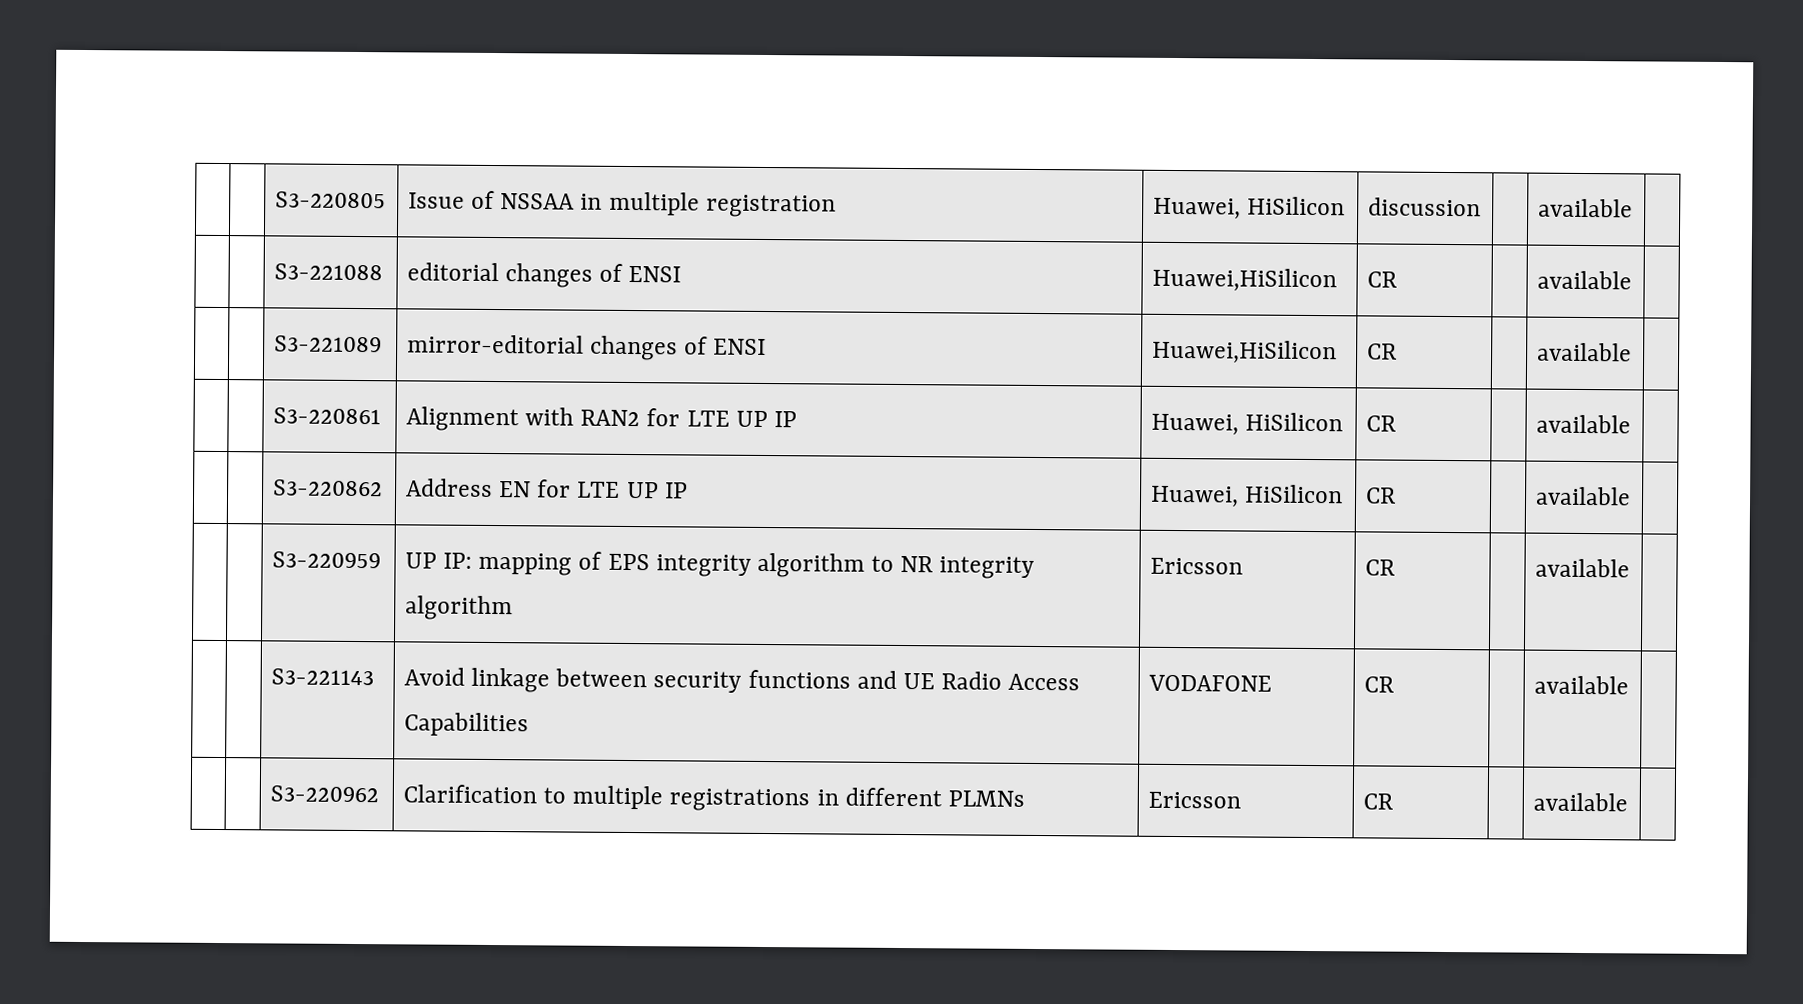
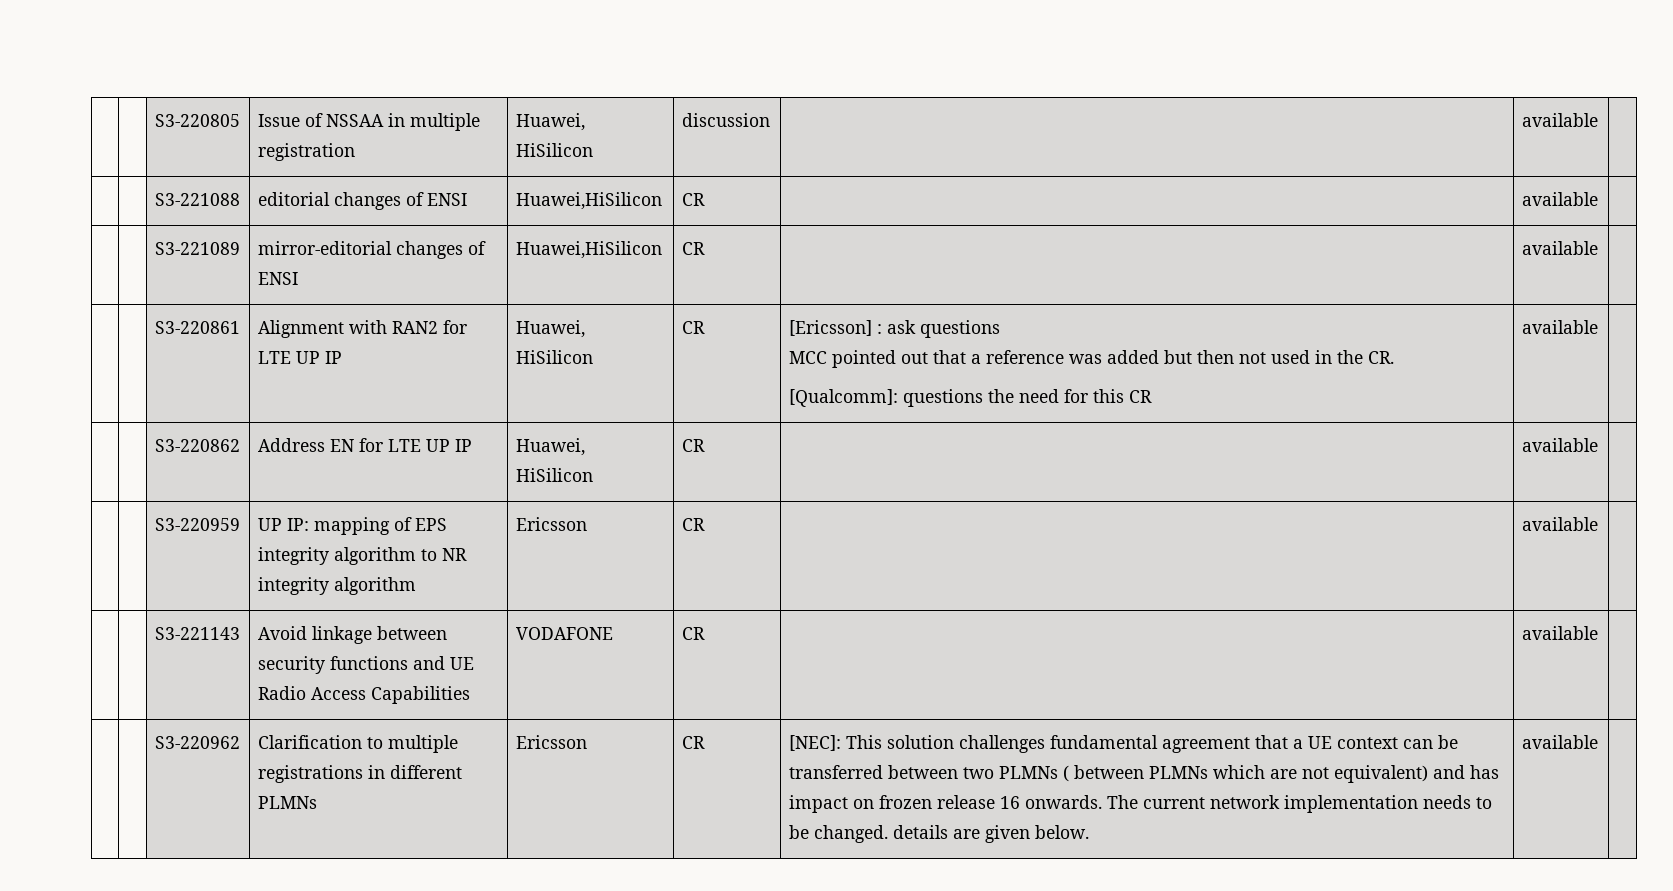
- | | S3-220861 | Alignment with RAN2 for LTE UP IP | Huawei, HiSilicon | CR | | available |
+ | | S3-220861 | Alignment with RAN2 for LTE UP IP | Huawei, HiSilicon | CR | [Ericsson] : ask questions
+ MCC pointed out that a reference was added but then not used in the CR.
+ [Qualcomm]: questions the need for this CR | available |
+ [NEC]: This solution challenges fundamental agreement that a UE context can be transferred between two PLMNs ( between PLMNs which are not equivalent) and has impact on frozen release 16 onwards. The current network implementation needs to be changed. details are given below.

